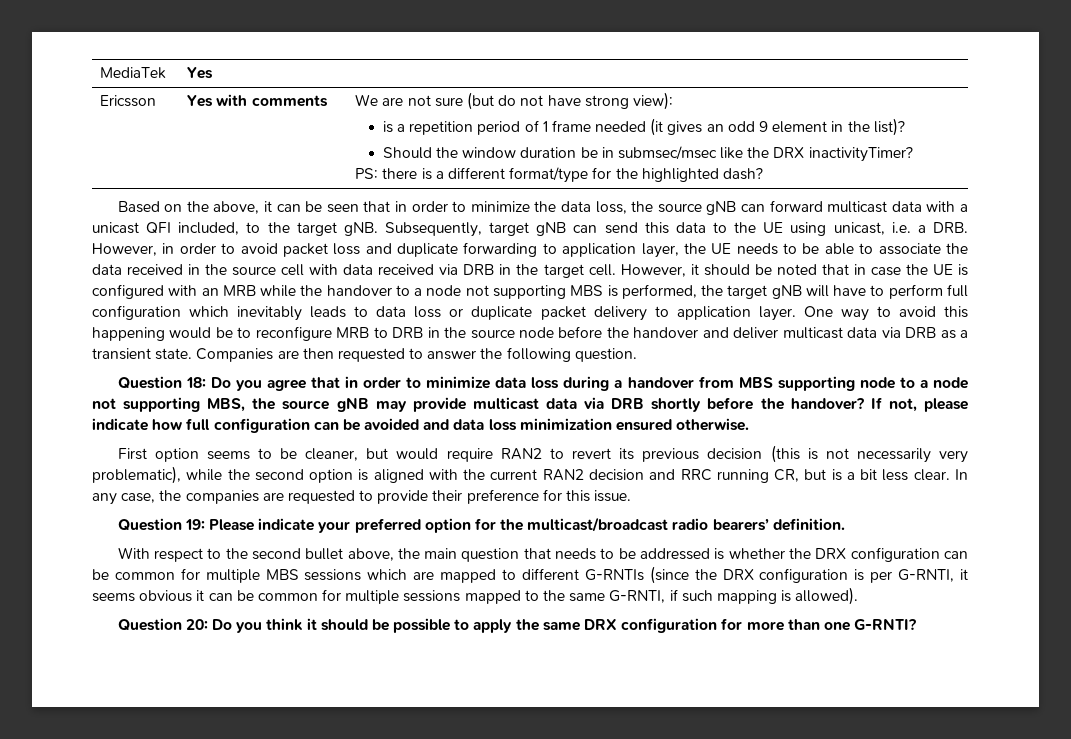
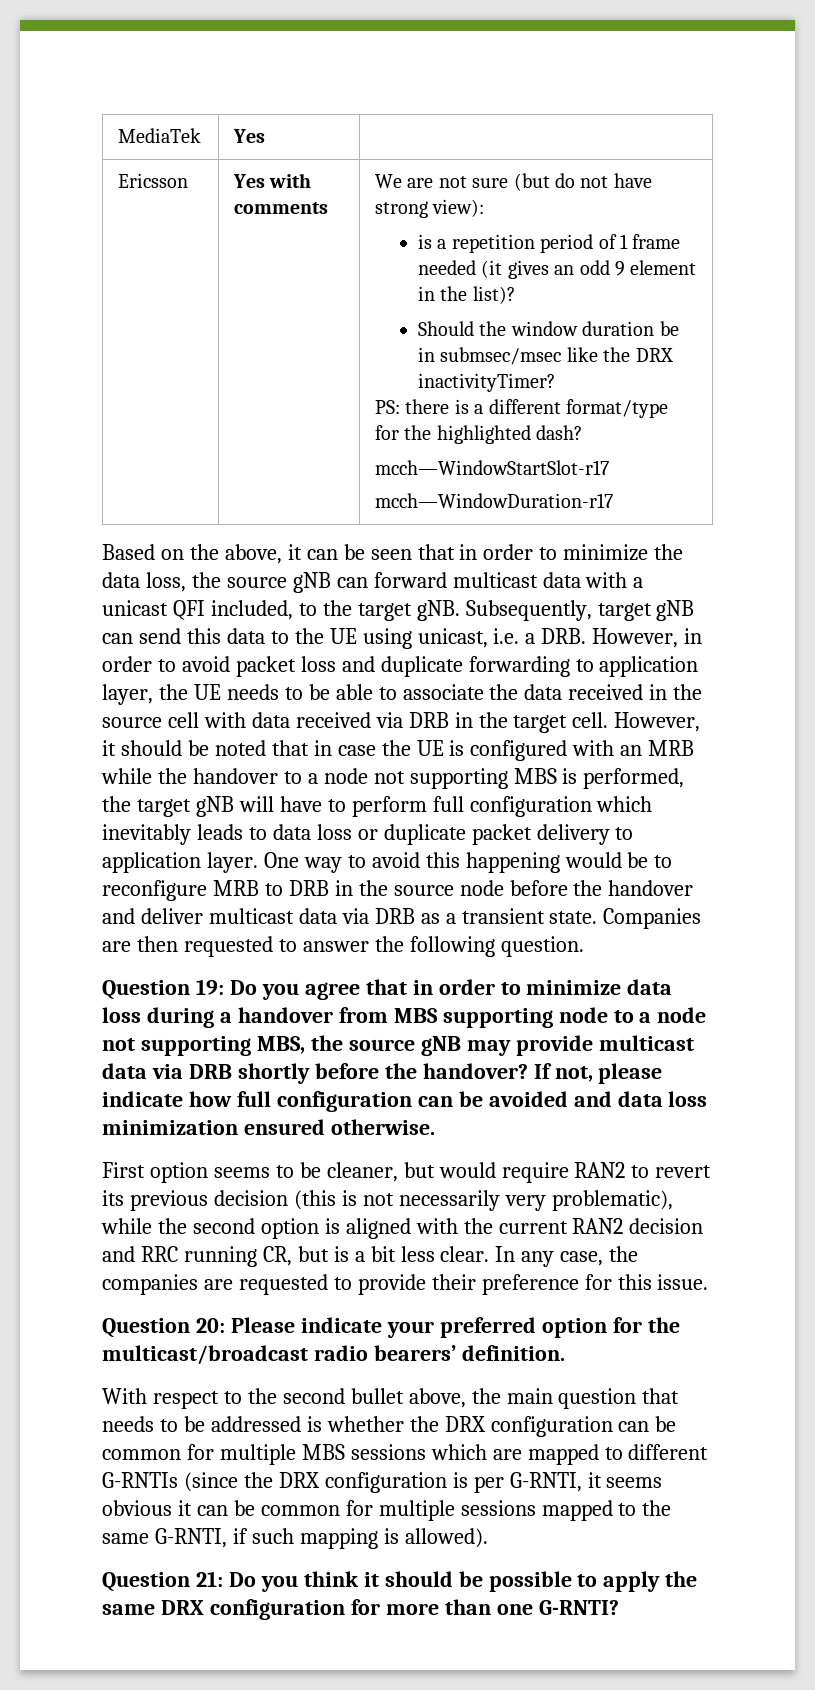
+ mcch—WindowStartSlot-r17
+ mcch—WindowDuration-r17
- Question 18: Do you agree that in order to minimize data loss during a handover from MBS supporting node to a node not supporting MBS, the source gNB may provide multicast data via DRB shortly before the handover?
+ Question 19: Do you agree that in order to minimize data loss during a handover from MBS supporting node to a node not supporting MBS, the source gNB may provide multicast data via DRB shortly before the handover?
- Question 19: Please indicate your preferred option for the multicast/broadcast radio bearers’ definition.
+ Question 20: Please indicate your preferred option for the multicast/broadcast radio bearers’ definition.
- Question 20: Do you think it should be possible to apply the same DRX configuration for more than one G-RNTI?
+ Question 21: Do you think it should be possible to apply the same DRX configuration for more than one G-RNTI?

